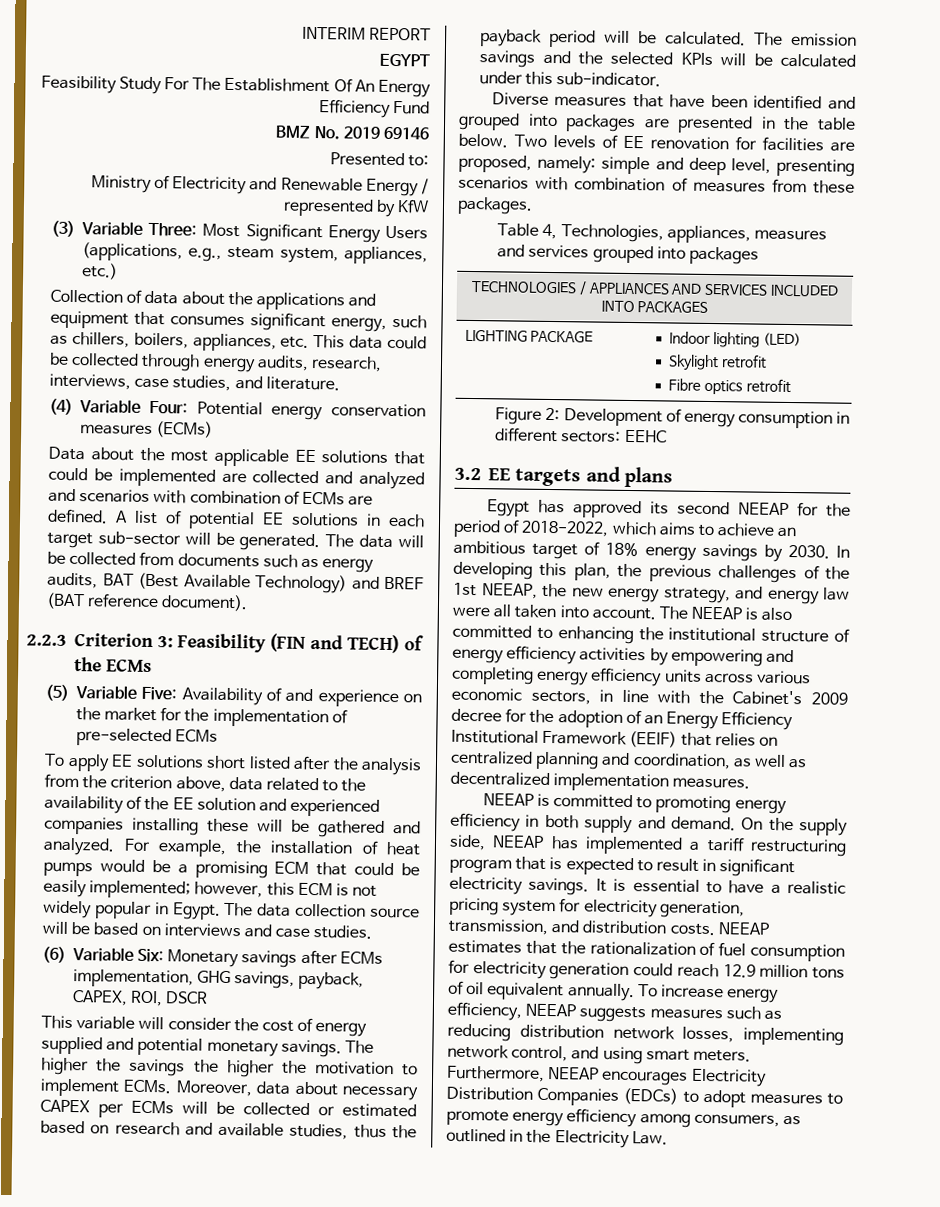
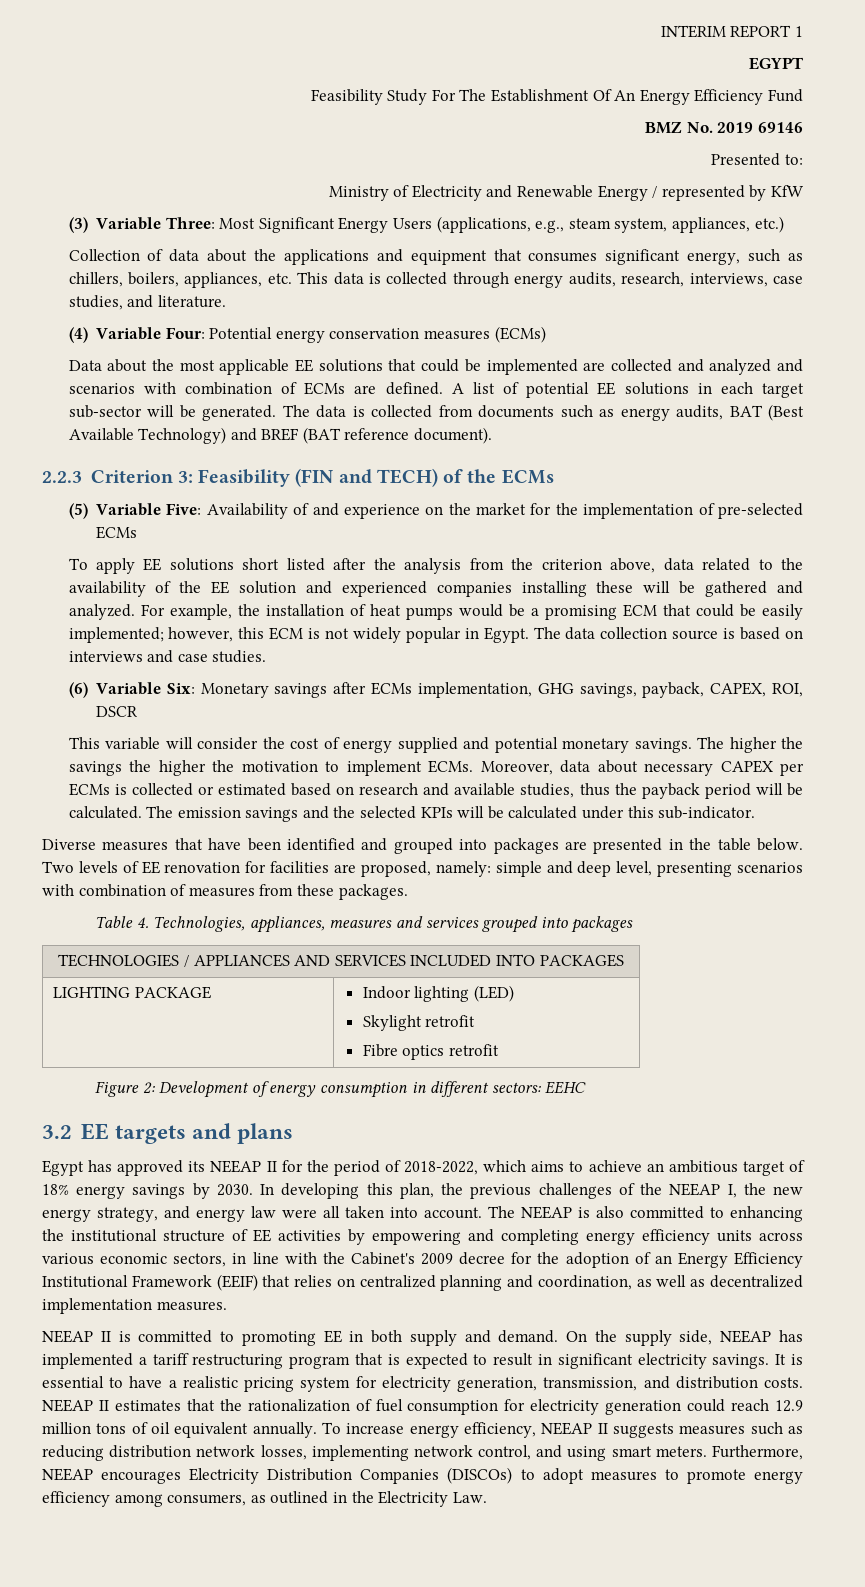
- INTERIM REPORT
+ INTERIM REPORT 1
- Collection of data about the applications and equipment that consumes significant energy, such as chillers, boilers, appliances, etc. This data could be collected through energy audits, research, interviews, case studies, and literature.
+ Collection of data about the applications and equipment that consumes significant energy, such as chillers, boilers, appliances, etc. This data is collected through energy audits, research, interviews, case studies, and literature.
- The data will be collected from documents such as energy audits, BAT (Best Available Technology) and BREF (BAT reference document).
+ The data is collected from documents such as energy audits, BAT (Best Available Technology) and BREF (BAT reference document).
- The data collection source will be based on interviews and case studies.
+ The data collection source is based on interviews and case studies.
- Moreover, data about necessary CAPEX per ECMs will be collected or estimated based on research and available studies, thus the payback period will be calculated.
+ Moreover, data about necessary CAPEX per ECMs is collected or estimated based on research and available studies, thus the payback period will be calculated.
- Table 4, Technologies, appliances, measures and services grouped into packages
+ Table 4. Technologies, appliances, measures and services grouped into packages
- Egypt has approved its second NEEAP for the period of 2018-2022, which aims to achieve an ambitious target of 18% energy savings by 2030.
+ Egypt has approved its NEEAP II for the period of 2018-2022, which aims to achieve an ambitious target of 18% energy savings by 2030.
- In developing this plan, the previous challenges of the 1st NEEAP, the new energy strategy, and energy law were all taken into account.
+ In developing this plan, the previous challenges of the NEEAP I, the new energy strategy, and energy law were all taken into account.
- The NEEAP is also committed to enhancing the institutional structure of energy efficiency activities by empowering and completing energy efficiency units across various economic sectors, in line with the Cabinet's 2009 decree for the adoption of an Energy Efficiency Institutional Framework (EEIF) that relies on centralized planning and coordination, as well as decentralized implementation measures.
+ The NEEAP is also committed to enhancing the institutional structure of EE activities by empowering and completing energy efficiency units across various economic sectors, in line with the Cabinet's 2009 decree for the adoption of an Energy Efficiency Institutional Framework (EEIF) that relies on centralized planning and coordination, as well as decentralized implementation measures.
- NEEAP is committed to promoting energy efficiency in both supply and demand.
+ NEEAP II is committed to promoting EE in both supply and demand.
- NEEAP estimates that the rationalization of fuel consumption for electricity generation could reach 12.9 million tons of oil equivalent annually.
+ NEEAP II estimates that the rationalization of fuel consumption for electricity generation could reach 12.9 million tons of oil equivalent annually.
- To increase energy efficiency, NEEAP suggests measures such as reducing distribution network losses, implementing network control, and using smart meters.
+ To increase energy efficiency, NEEAP II suggests measures such as reducing distribution network losses, implementing network control, and using smart meters.
- Furthermore, NEEAP encourages Electricity Distribution Companies (EDCs) to adopt measures to promote energy efficiency among consumers, as outlined in the Electricity Law.
+ Furthermore, NEEAP encourages Electricity Distribution Companies (DISCOs) to adopt measures to promote energy efficiency among consumers, as outlined in the Electricity Law.

